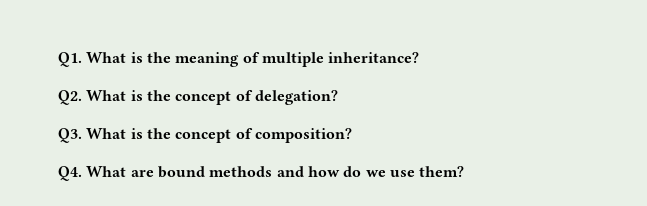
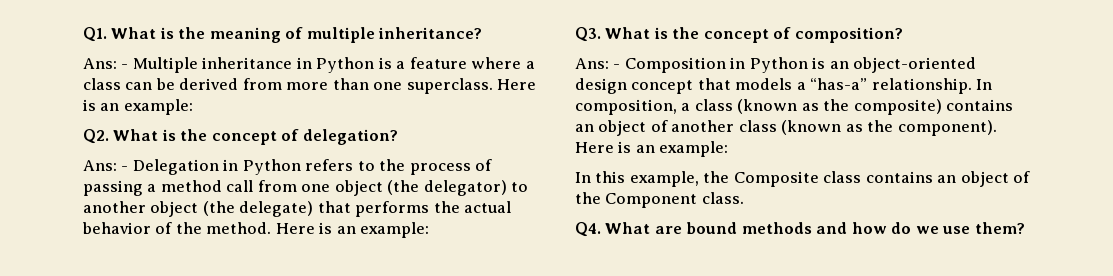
+ Ans: - Multiple inheritance in Python is a feature where a class can be derived from more than one superclass. Here is an example:
+ Ans: - Delegation in Python refers to the process of passing a method call from one object (the delegator) to another object (the delegate) that performs the actual behavior of the method. Here is an example:
+ Ans: - Composition in Python is an object-oriented design concept that models a “has-a” relationship. In composition, a class (known as the composite) contains an object of another class (known as the component). Here is an example:
+ In this example, the Composite class contains an object of the Component class.

